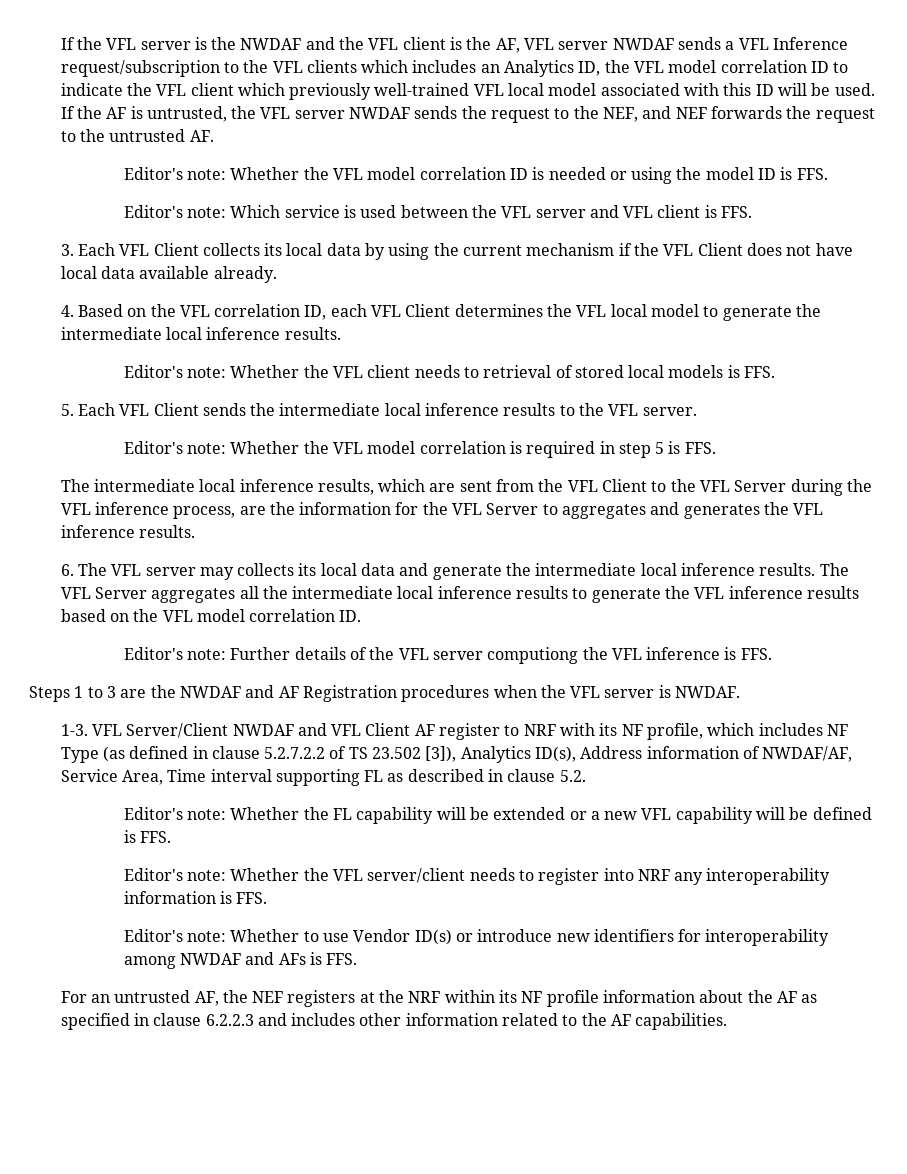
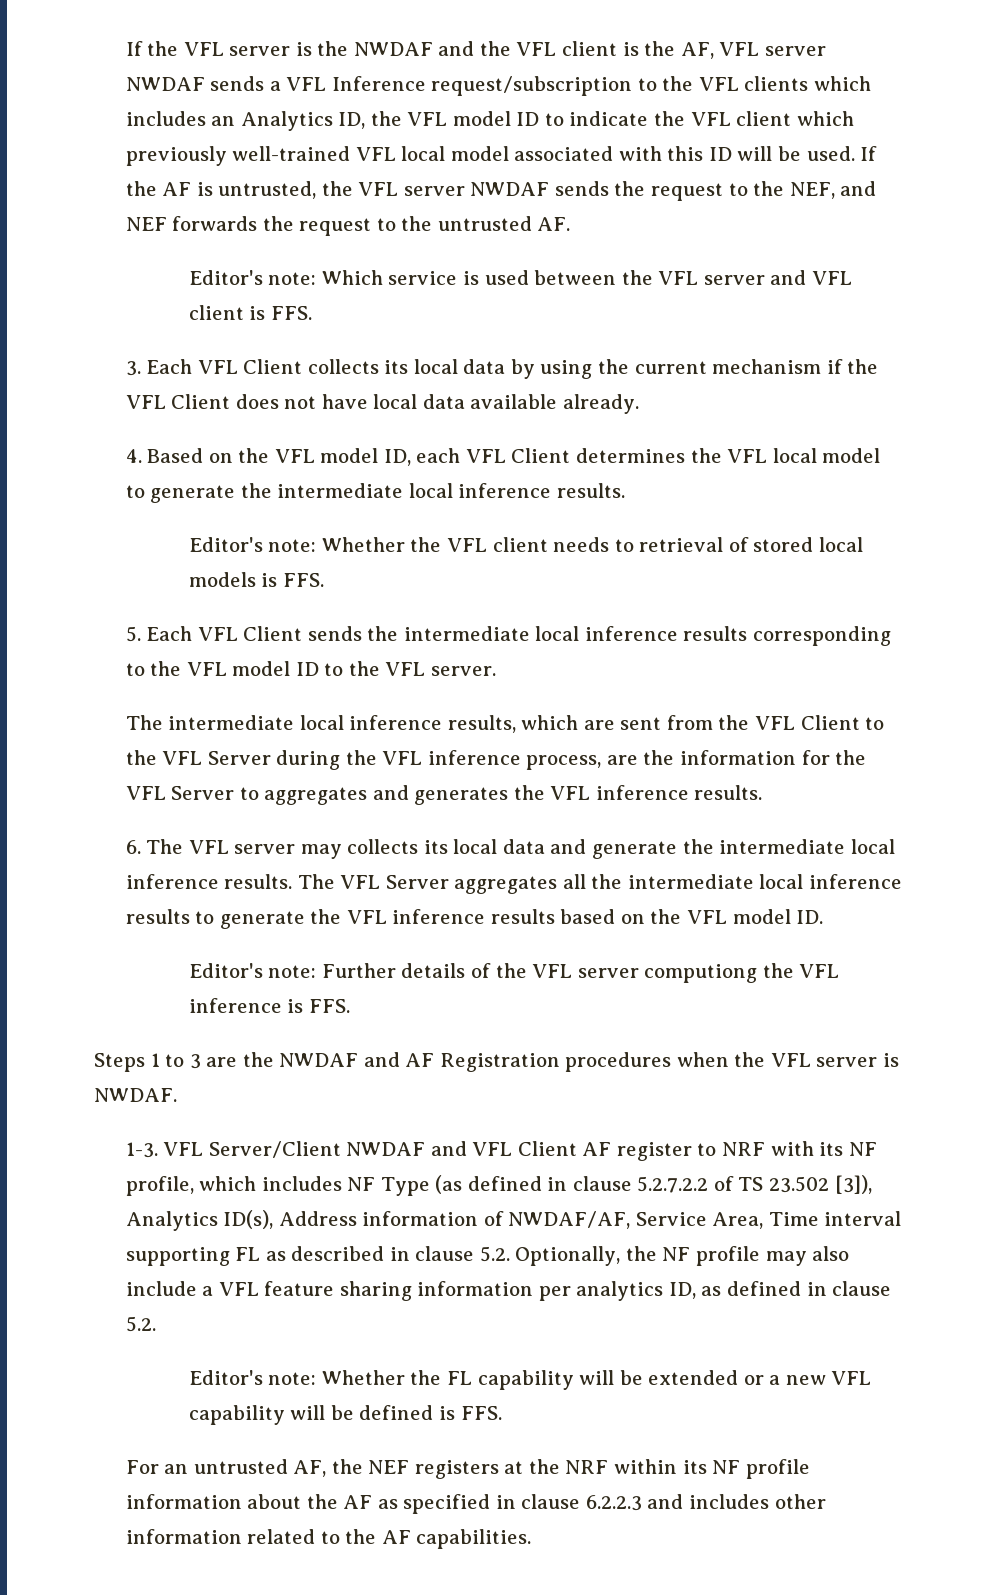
- If the VFL server is the NWDAF and the VFL client is the AF, VFL server NWDAF sends a VFL Inference request/subscription to the VFL clients which includes an Analytics ID, the VFL model correlation ID to indicate the VFL client which previously well-trained VFL local model associated with this ID will be used.
+ If the VFL server is the NWDAF and the VFL client is the AF, VFL server NWDAF sends a VFL Inference request/subscription to the VFL clients which includes an Analytics ID, the VFL model ID to indicate the VFL client which previously well-trained VFL local model associated with this ID will be used.
- Editor's note: Whether the VFL model correlation ID is needed or using the model ID is FFS.
- 4. Based on the VFL correlation ID, each VFL Client determines the VFL local model to generate the intermediate local inference results.
+ 4. Based on the VFL model ID, each VFL Client determines the VFL local model to generate the intermediate local inference results.
- 5. Each VFL Client sends the intermediate local inference results to the VFL server.
- Editor's note: Whether the VFL model correlation is required in step 5 is FFS.
+ 5. Each VFL Client sends the intermediate local inference results corresponding to the VFL model ID to the VFL server.
- The VFL Server aggregates all the intermediate local inference results to generate the VFL inference results based on the VFL model correlation ID.
+ The VFL Server aggregates all the intermediate local inference results to generate the VFL inference results based on the VFL model ID.
- VFL Server/Client NWDAF and VFL Client AF register to NRF with its NF profile, which includes NF Type (as defined in clause 5.2.7.2.2 of TS 23.502 [3]), Analytics ID(s), Address information of NWDAF/AF, Service Area, Time interval supporting FL as described in clause 5.2.
+ VFL Server/Client NWDAF and VFL Client AF register to NRF with its NF profile, which includes NF Type (as defined in clause 5.2.7.2.2 of TS 23.502 [3]), Analytics ID(s), Address information of NWDAF/AF, Service Area, Time interval supporting FL as described in clause 5.2. Optionally, the NF profile may also include a VFL feature sharing information per analytics ID, as defined in clause 5.2.
- Editor's note: Whether the VFL server/client needs to register into NRF any interoperability information is FFS.
- Editor's note: Whether to use Vendor ID(s) or introduce new identifiers for interoperability among NWDAF and AFs is FFS.

